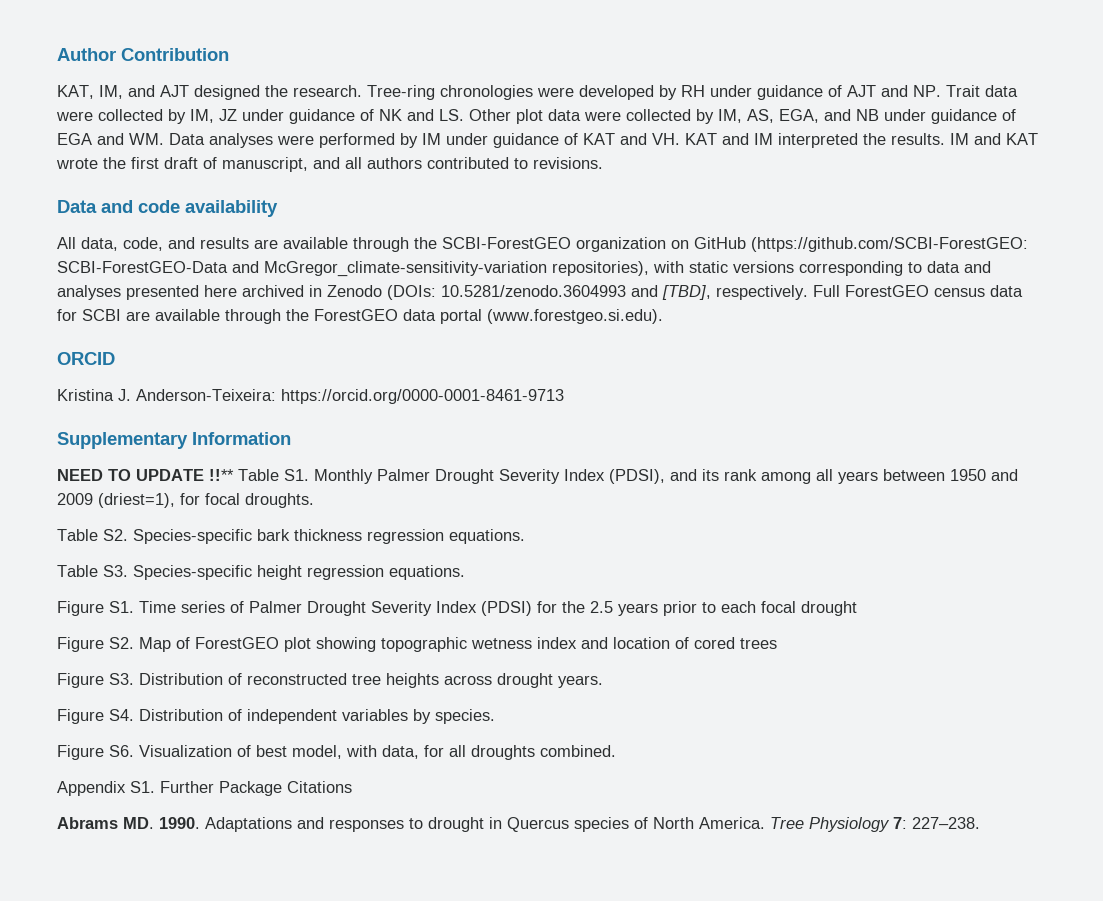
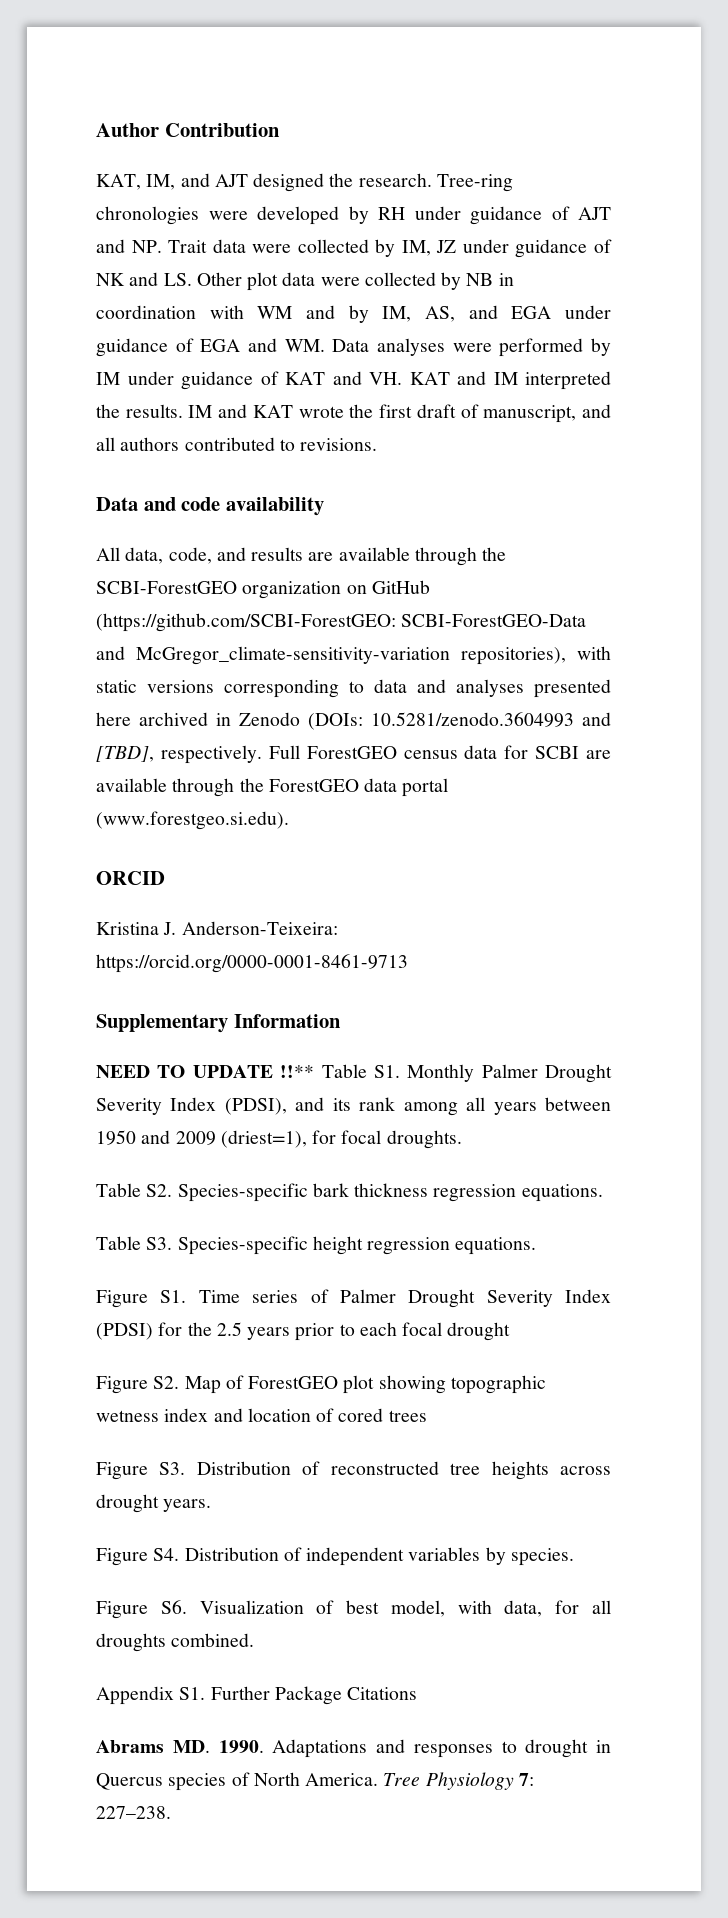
- Tree-ring chronologies were developed by RH under guidance of AJT and NP. Trait data were collected by IM, JZ under guidance of NK and LS. Other plot data were collected by IM, AS, EGA, and NB under guidance of EGA and WM. Data analyses were performed by IM under guidance of KAT and VH. KAT and IM interpreted the results.
+ Tree-ring chronologies were developed by RH under guidance of AJT and NP. Trait data were collected by IM, JZ under guidance of NK and LS. Other plot data were collected by NB in coordination with WM and by IM, AS, and EGA under guidance of EGA and WM. Data analyses were performed by IM under guidance of KAT and VH. KAT and IM interpreted the results.

